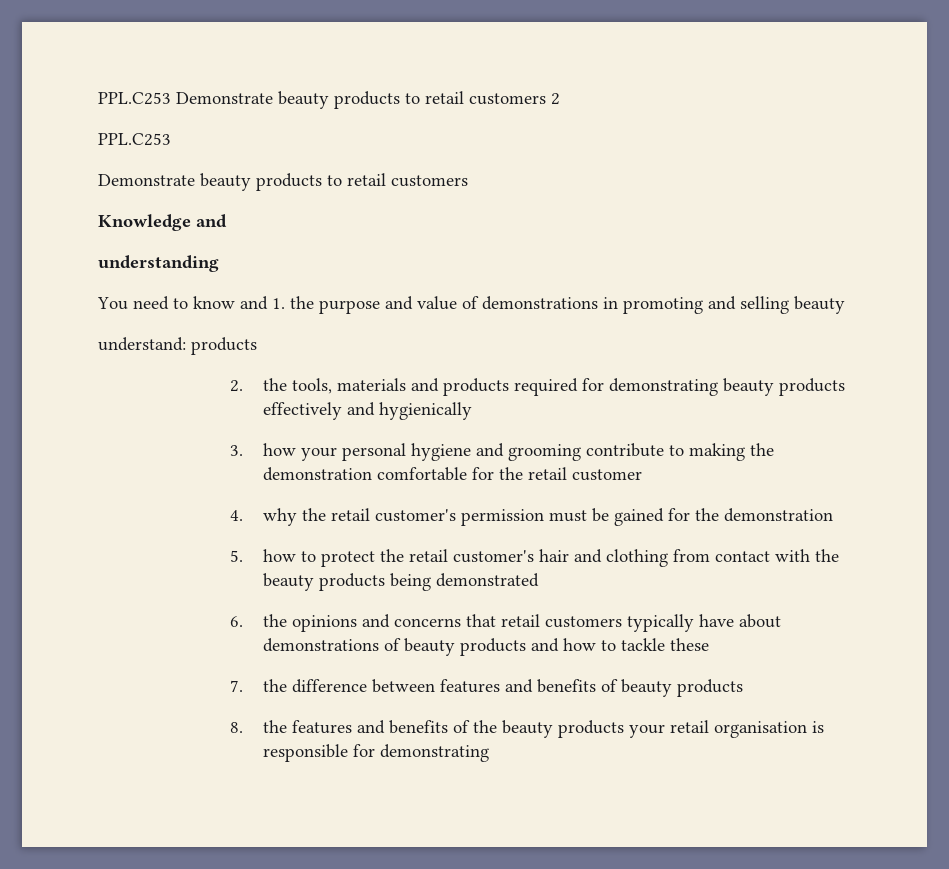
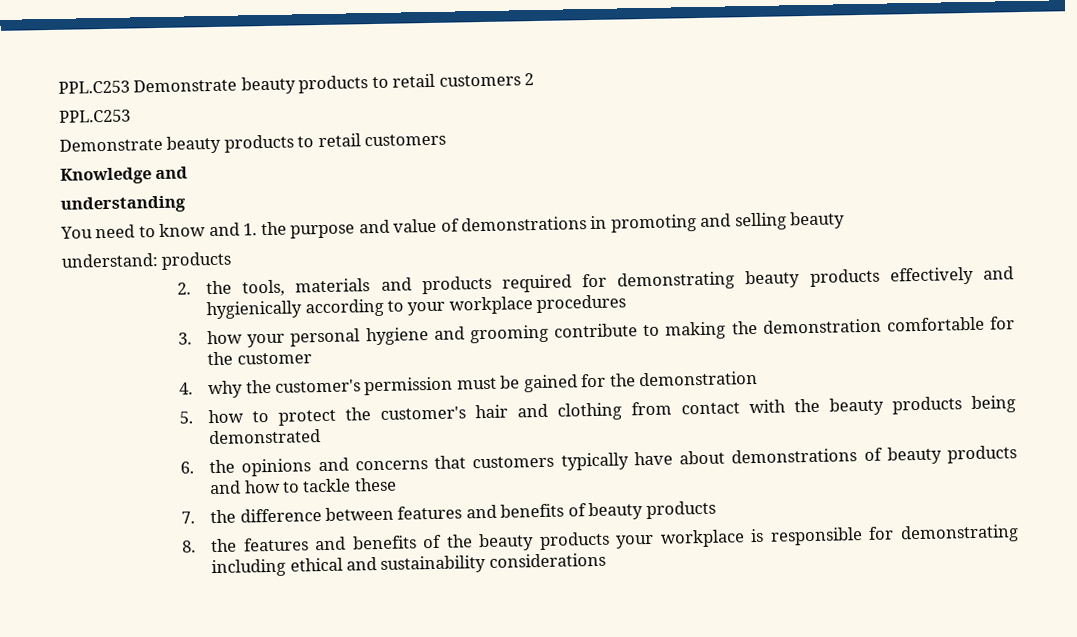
- 2. the tools, materials and products required for demonstrating beauty products effectively and hygienically
+ 2. the tools, materials and products required for demonstrating beauty products effectively and hygienically according to your workplace procedures
- 3. how your personal hygiene and grooming contribute to making the demonstration comfortable for the retail customer
+ 3. how your personal hygiene and grooming contribute to making the demonstration comfortable for the customer
- 4. why the retail customer's permission must be gained for the demonstration
+ 4. why the customer's permission must be gained for the demonstration
- 5. how to protect the retail customer's hair and clothing from contact with the beauty products being demonstrated
+ 5. how to protect the customer's hair and clothing from contact with the beauty products being demonstrated
- 6. the opinions and concerns that retail customers typically have about demonstrations of beauty products and how to tackle these
+ 6. the opinions and concerns that customers typically have about demonstrations of beauty products and how to tackle these
- 8. the features and benefits of the beauty products your retail organisation is responsible for demonstrating
+ 8. the features and benefits of the beauty products your workplace is responsible for demonstrating including ethical and sustainability considerations

